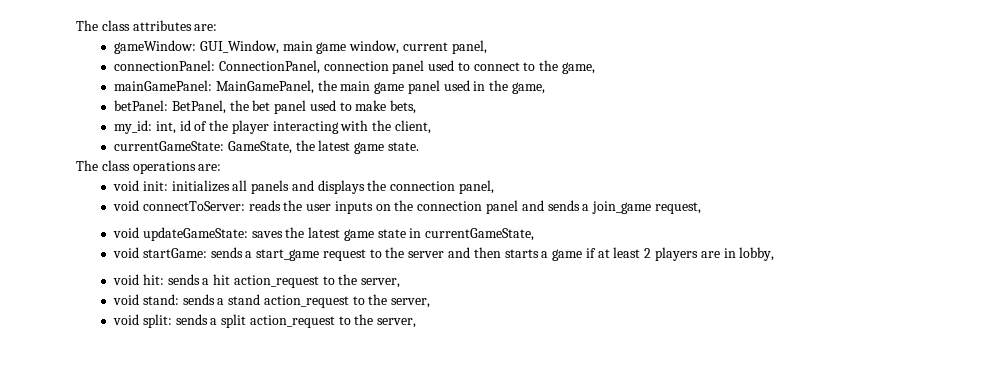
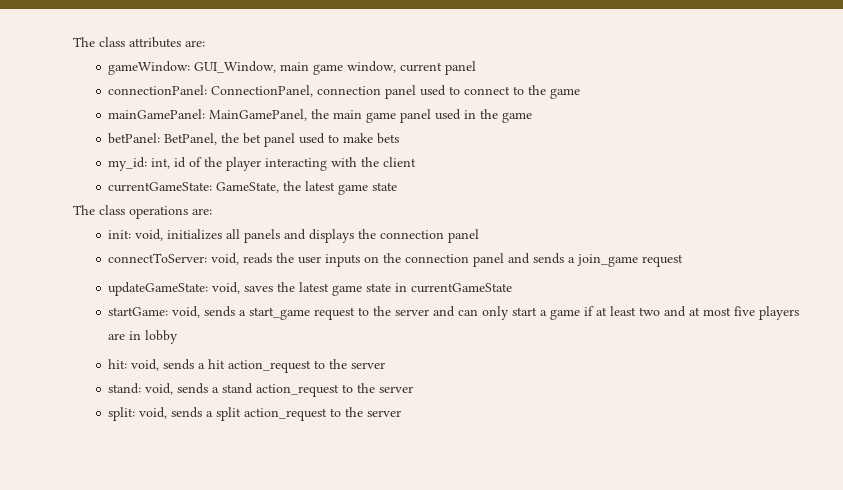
- gameWindow: GUI_Window, main game window, current panel,
+ gameWindow: GUI_Window, main game window, current panel
- connectionPanel: ConnectionPanel, connection panel used to connect to the game,
+ connectionPanel: ConnectionPanel, connection panel used to connect to the game
- mainGamePanel: MainGamePanel, the main game panel used in the game,
+ mainGamePanel: MainGamePanel, the main game panel used in the game
- betPanel: BetPanel, the bet panel used to make bets,
+ betPanel: BetPanel, the bet panel used to make bets
- my_id: int, id of the player interacting with the client,
+ my_id: int, id of the player interacting with the client
- currentGameState: GameState, the latest game state.
+ currentGameState: GameState, the latest game state
- void init: initializes all panels and displays the connection panel,
- void connectToServer: reads the user inputs on the connection panel and sends a join_game request,
- void updateGameState: saves the latest game state in currentGameState,
- void startGame: sends a start_game request to the server and then starts a game if at least 2 players are in lobby,
- void hit: sends a hit action_request to the server,
- void stand: sends a stand action_request to the server,
- void split: sends a split action_request to the server,
+ init: void, initializes all panels and displays the connection panel
+ connectToServer: void, reads the user inputs on the connection panel and sends a join_game request
+ updateGameState: void, saves the latest game state in currentGameState
+ startGame: void, sends a start_game request to the server and can only start a game if at least two and at most five players are in lobby
+ hit: void, sends a hit action_request to the server
+ stand: void, sends a stand action_request to the server
+ split: void, sends a split action_request to the server

